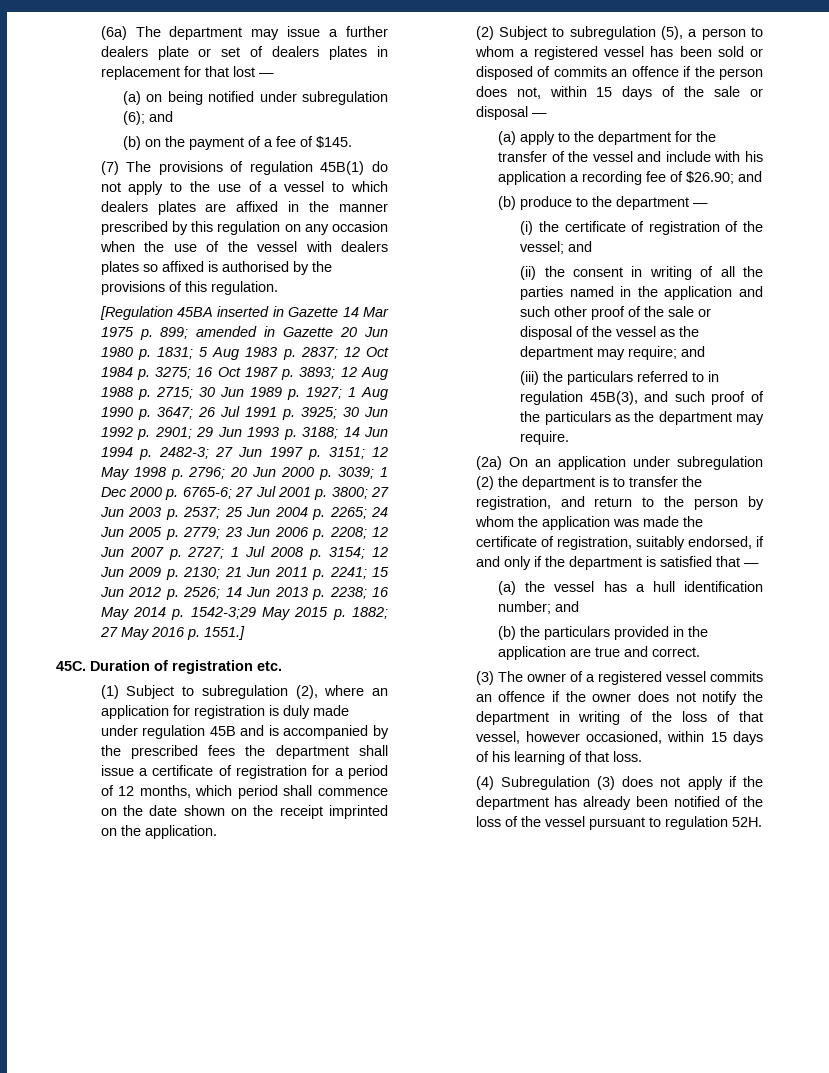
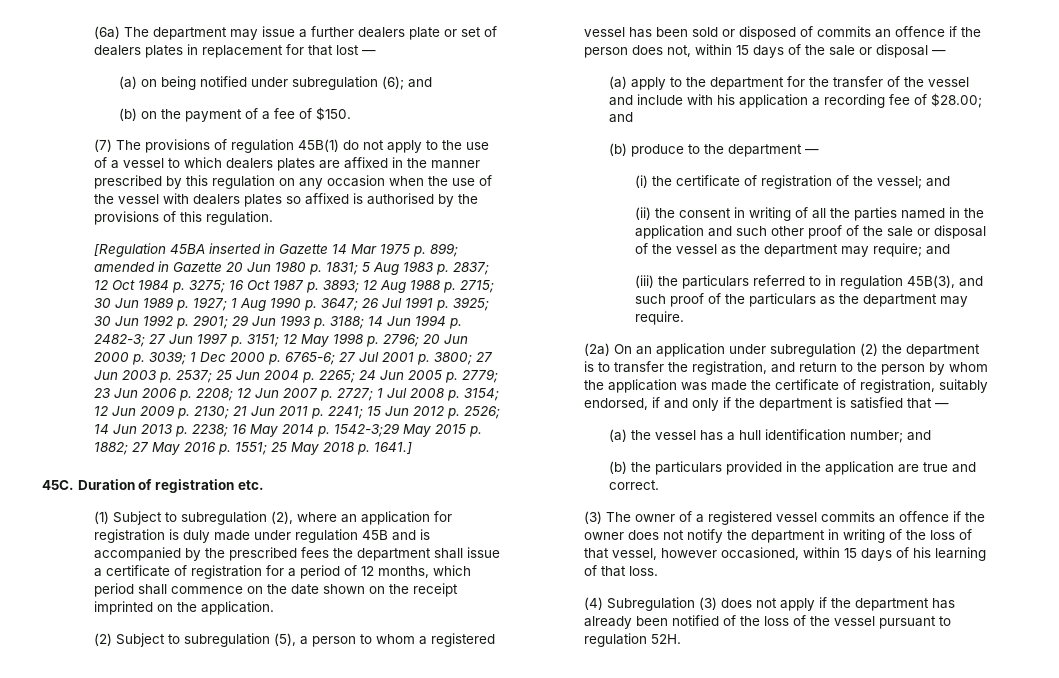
- (b) on the payment of a fee of $145.
+ (b) on the payment of a fee of $150.
- 27 May 2016 p. 1551.]
+ 27 May 2016 p. 1551; 25 May 2018 p. 1641.]
- (a) apply to the department for the transfer of the vessel and include with his application a recording fee of $26.90; and
+ (a) apply to the department for the transfer of the vessel and include with his application a recording fee of $28.00; and

